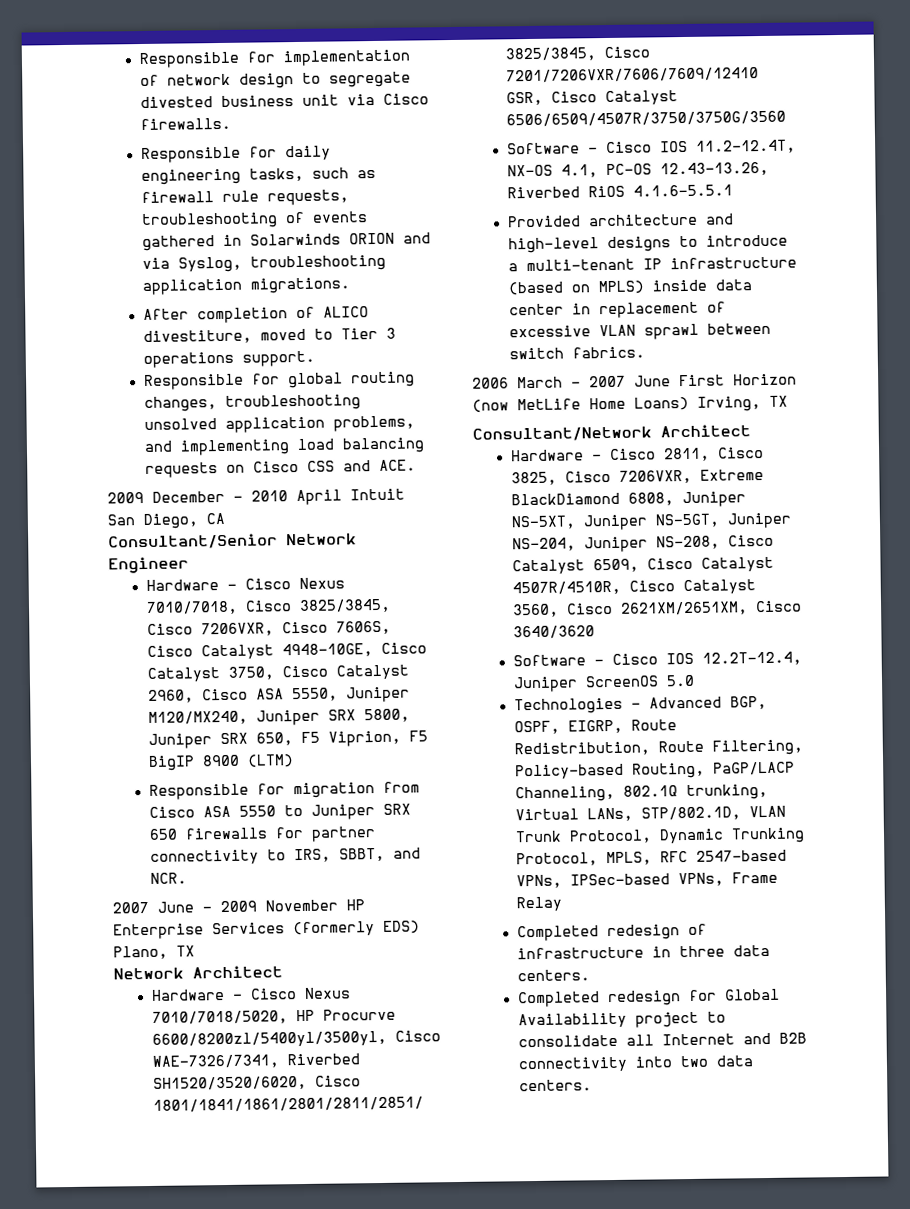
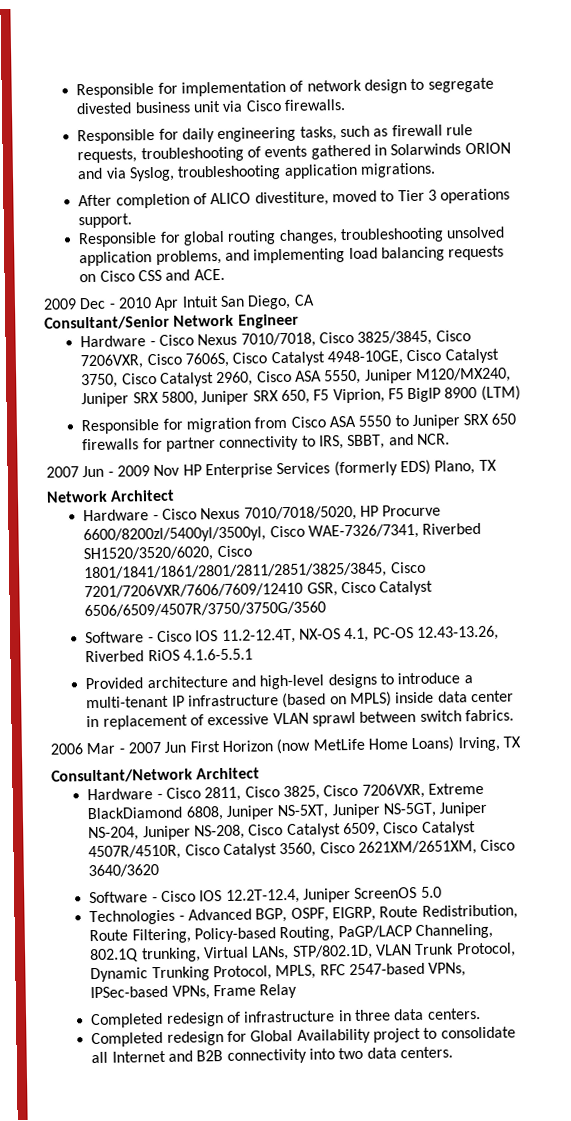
- 2009 December - 2010 April Intuit San Diego, CA
+ 2009 Dec - 2010 Apr Intuit San Diego, CA
- 2007 June - 2009 November HP Enterprise Services (formerly EDS) Plano, TX
+ 2007 Jun - 2009 Nov HP Enterprise Services (formerly EDS) Plano, TX
- 2006 March - 2007 June First Horizon (now MetLife Home Loans) Irving, TX
+ 2006 Mar - 2007 Jun First Horizon (now MetLife Home Loans) Irving, TX

